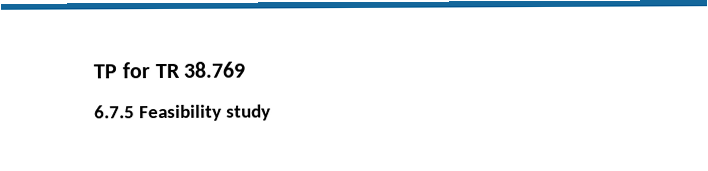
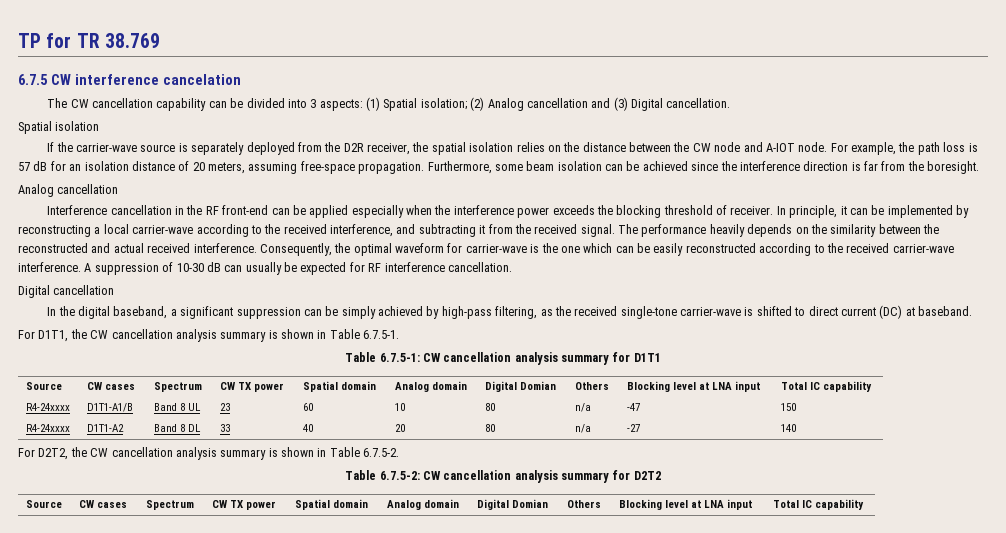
- 6.7.5 Feasibility study
+ 6.7.5 CW interference cancelation
+ The CW cancellation capability can be divided into 3 aspects: (1) Spatial isolation; (2) Analog cancellation and (3) Digital cancellation.
+ Spatial isolation
+ If the carrier-wave source is separately deployed from the D2R receiver, the spatial isolation relies on the distance between the CW node and A-IOT node. For example, the path loss is 57 dB for an isolation distance of 20 meters, assuming free-space propagation. Furthermore, some beam isolation can be achieved since the interference direction is far from the boresight.
+ Analog cancellation
+ Interference cancellation in the RF front-end can be applied especially when the interference power exceeds the blocking threshold of receiver. In principle, it can be implemented by reconstructing a local carrier-wave according to the received interference, and subtracting it from the received signal. The performance heavily depends on the similarity between the reconstructed and actual received interference. Consequently, the optimal waveform for carrier-wave is the one which can be easily reconstructed according to the received carrier-wave interference. A suppression of 10-30 dB can usually be expected for RF interference cancellation.
+ Digital cancellation
+ In the digital baseband, a significant suppression can be simply achieved by high-pass filtering, as the received single-tone carrier-wave is shifted to direct current (DC) at baseband.
+ For D1T1, the CW cancellation analysis summary is shown in Table 6.7.5-1.
+ Table 6.7.5-1: CW cancellation analysis summary for D1T1
+ Source | CW cases | Spectrum | CW TX power | Spatial domain | Analog domain | Digital Domian | Others | Blocking level at LNA input | Total IC capability
+ R4-24xxxx | D1T1-A1/B | Band 8 UL | 23 | 60 | 10 | 80 | n/a | -47 | 150
+ R4-24xxxx | D1T1-A2 | Band 8 DL | 33 | 40 | 20 | 80 | n/a | -27 | 140
+ For D2T2, the CW cancellation analysis summary is shown in Table 6.7.5-2.
+ Table 6.7.5-2: CW cancellation analysis summary for D2T2
+ Source | CW cases | Spectrum | CW TX power | Spatial domain | Analog domain | Digital Domian | Others | Blocking level at LNA input | Total IC capability

